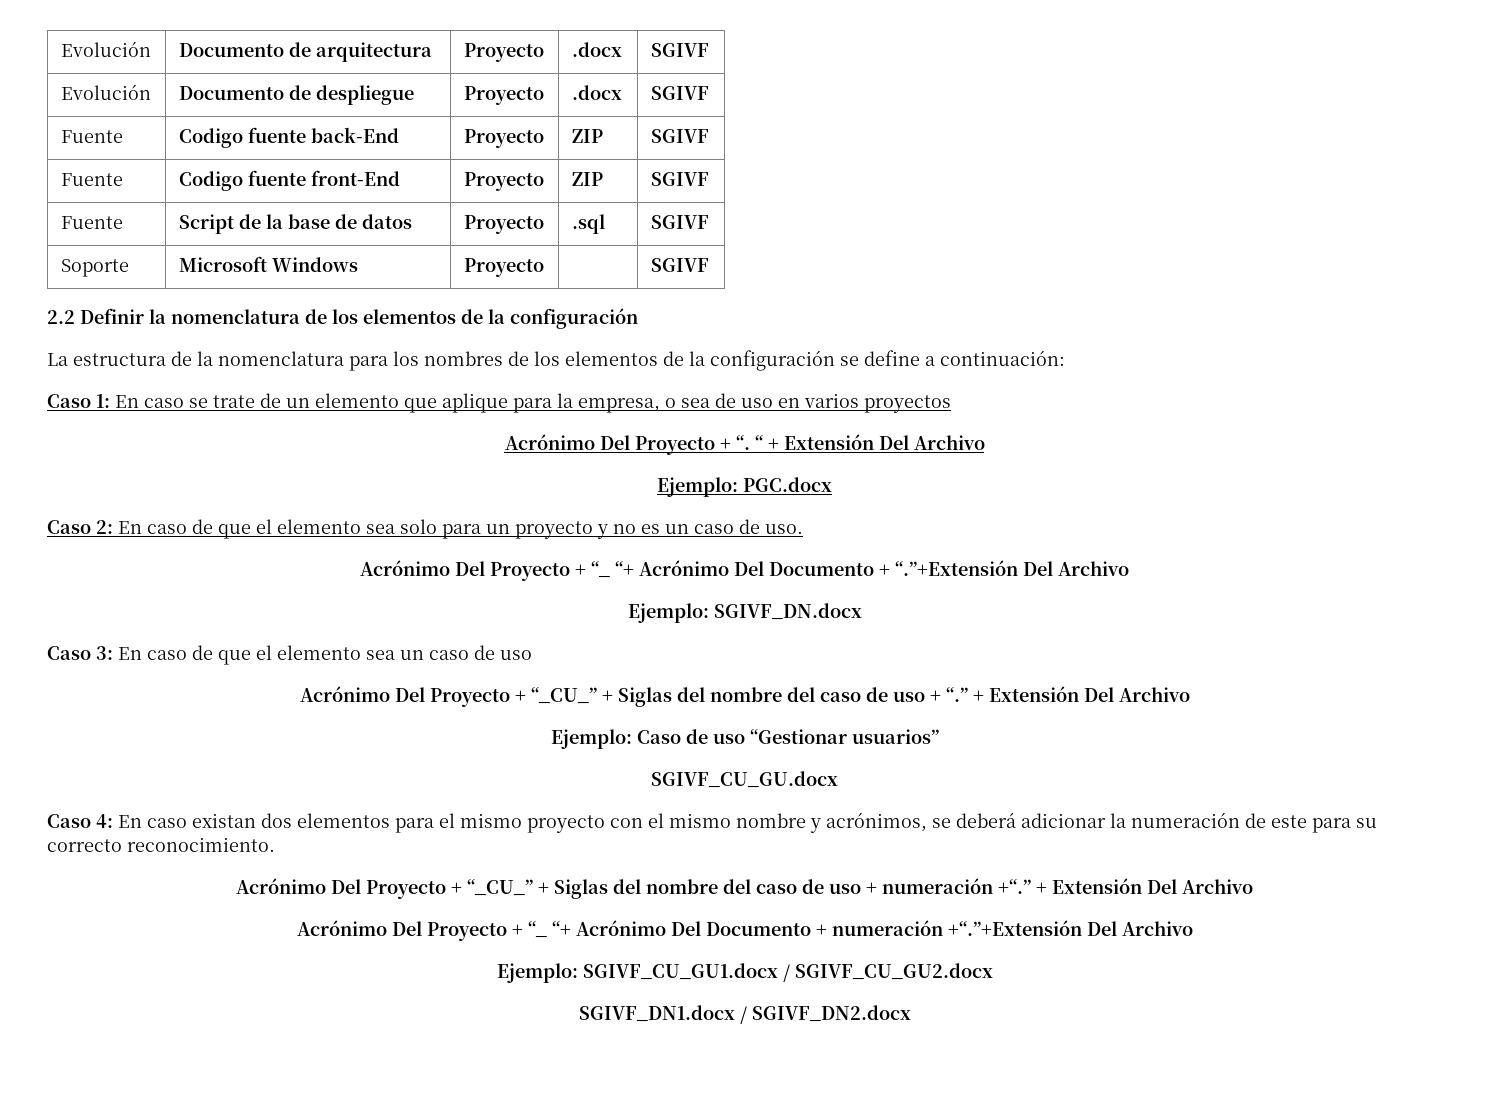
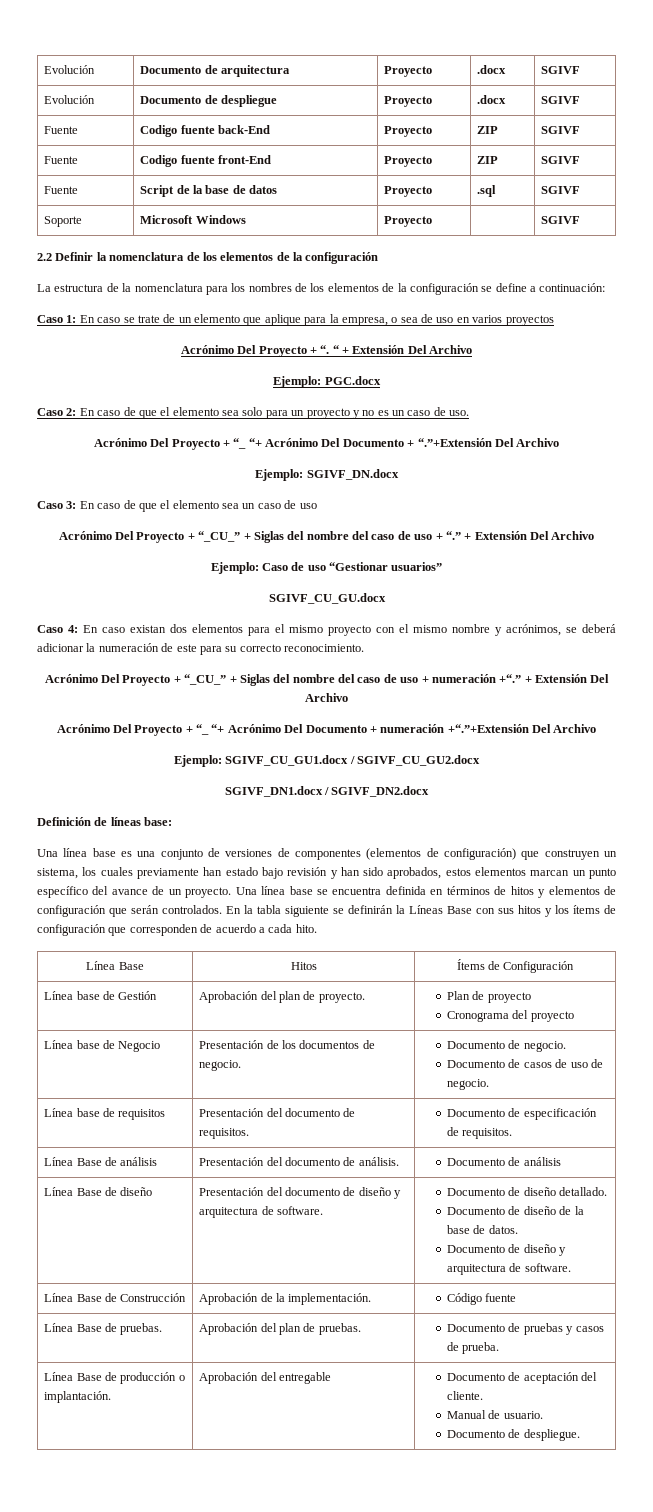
+ Definición de líneas base:
+ Una línea base es una conjunto de versiones de componentes (elementos de configuración) que construyen un sistema, los cuales previamente han estado bajo revisión y han sido aprobados, estos elementos marcan un punto específico del avance de un proyecto. Una línea base se encuentra definida en términos de hitos y elementos de configuración que serán controlados. En la tabla siguiente se definirán la Líneas Base con sus hitos y los ítems de configuración que corresponden de acuerdo a cada hito.
+ Línea Base | Hitos | Ítems de Configuración
+ Línea base de Gestión | Aprobación del plan de proyecto. | Plan de proyecto
+ Cronograma del proyecto
+ Línea base de Negocio | Presentación de los documentos de negocio. | Documento de negocio.
+ Documento de casos de uso de negocio.
+ Línea base de requisitos | Presentación del documento de requisitos. | Documento de especificación de requisitos.
+ Línea Base de análisis | Presentación del documento de análisis. | Documento de análisis
+ Línea Base de diseño | Presentación del documento de diseño y arquitectura de software. | Documento de diseño detallado.
+ Documento de diseño de la base de datos.
+ Documento de diseño y arquitectura de software.
+ Línea Base de Construcción | Aprobación de la implementación. | Código fuente
+ Línea Base de pruebas. | Aprobación del plan de pruebas. | Documento de pruebas y casos de prueba.
+ Línea Base de producción o implantación. | Aprobación del entregable | Documento de aceptación del cliente.
+ Manual de usuario.
+ Documento de despliegue.

